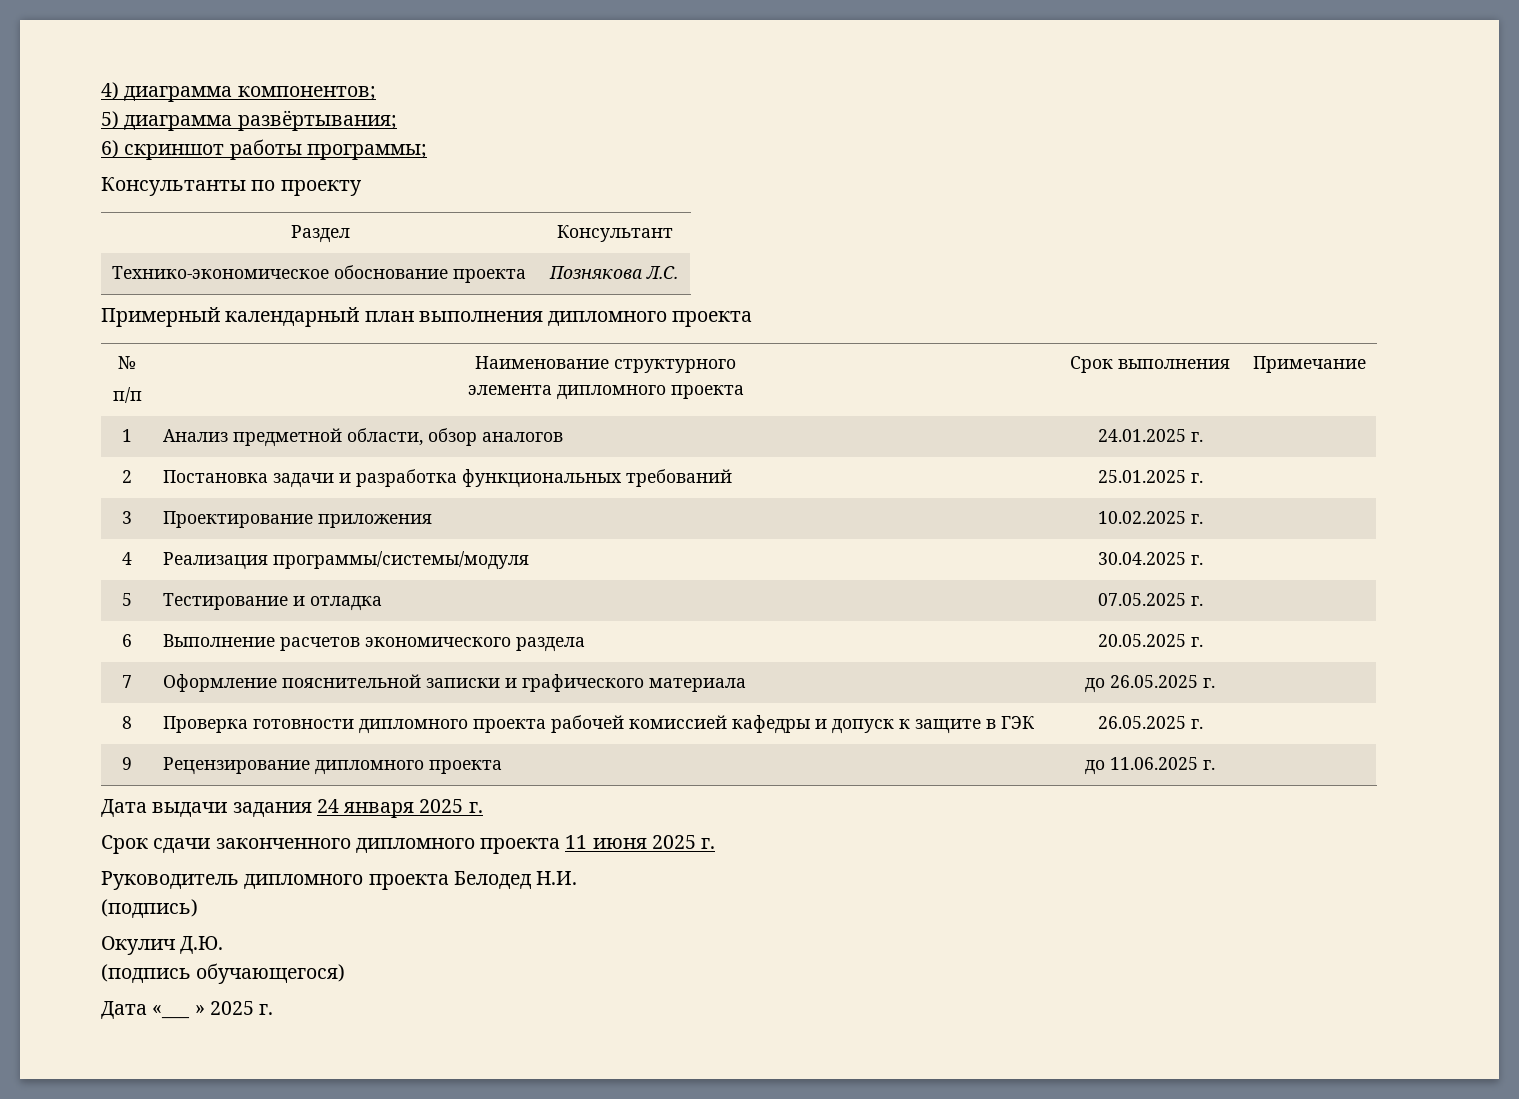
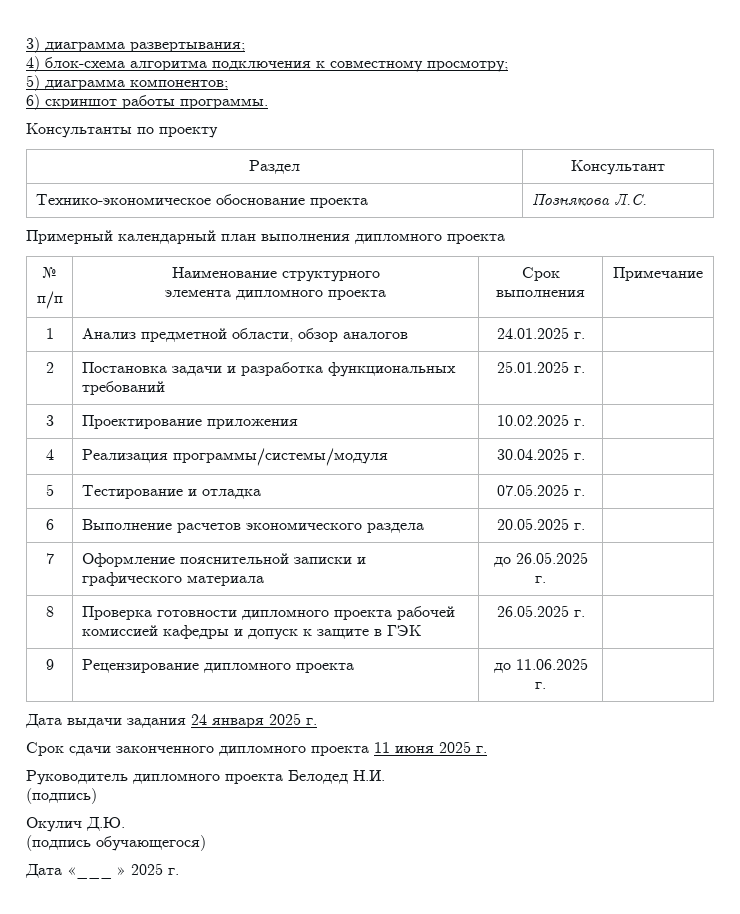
- 4) диаграмма компонентов;
+ 3) диаграмма развертывания;
+ 4) блок-схема алгоритма подключения к совместному просмотру;
- 5) диаграмма развёртывания;
+ 5) диаграмма компонентов;
- 6) скриншот работы программы;
+ 6) скриншот работы программы.

